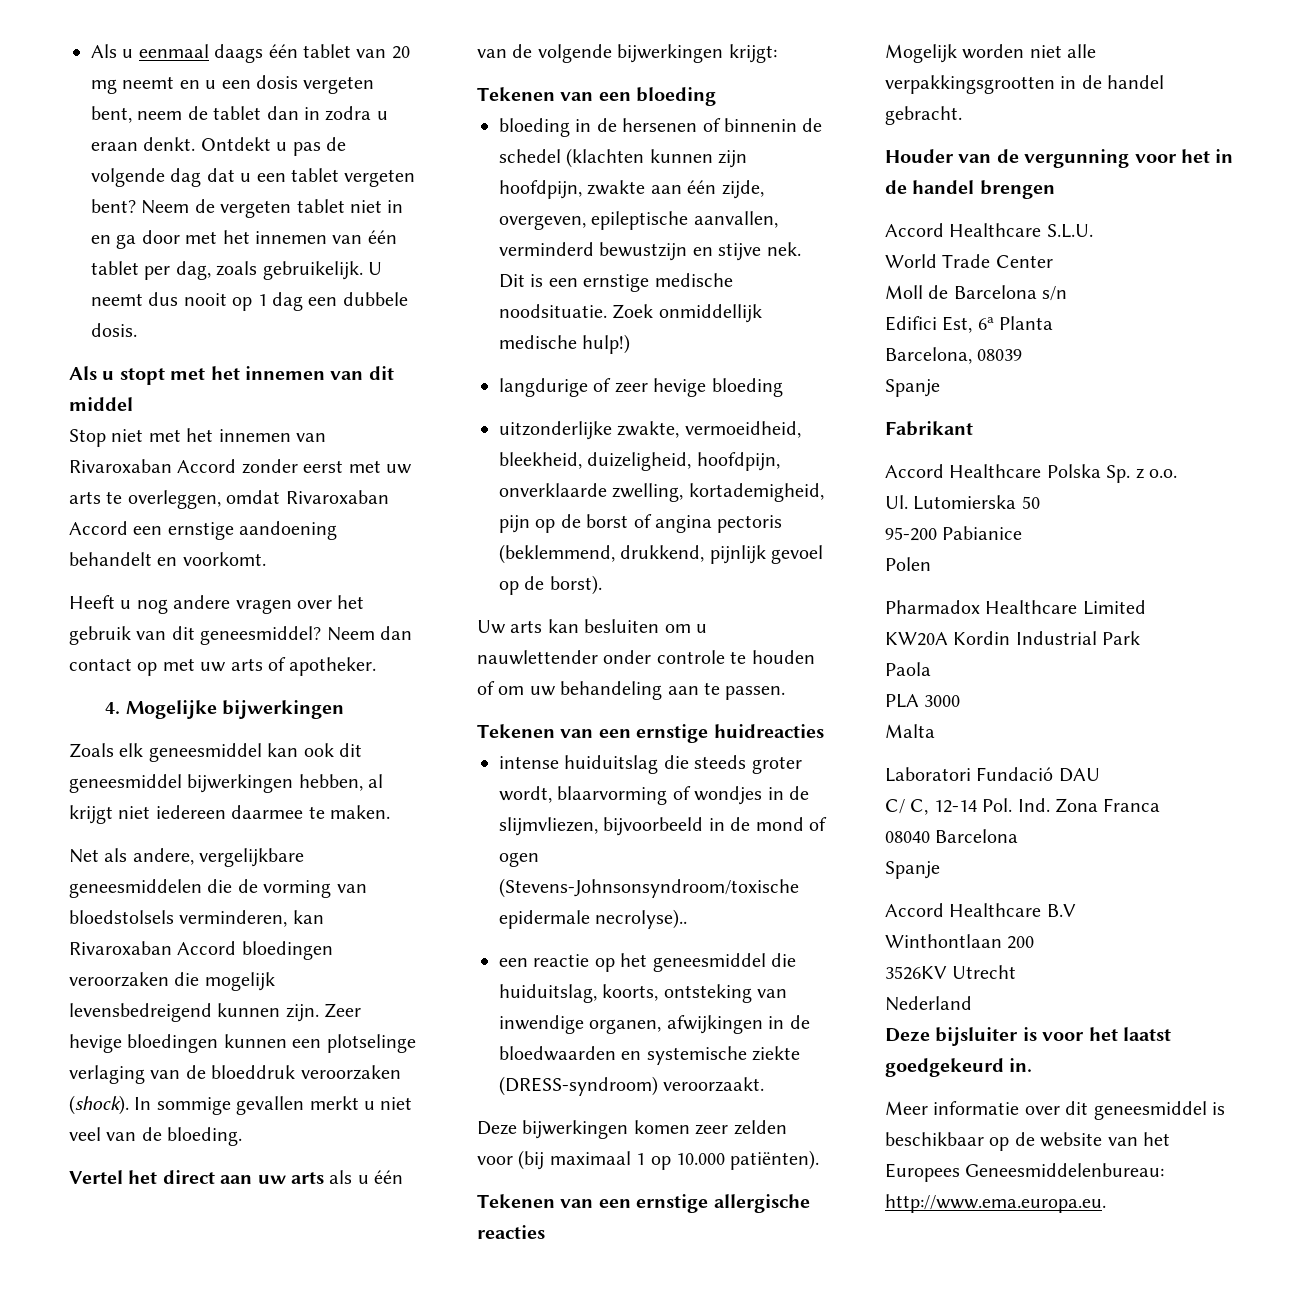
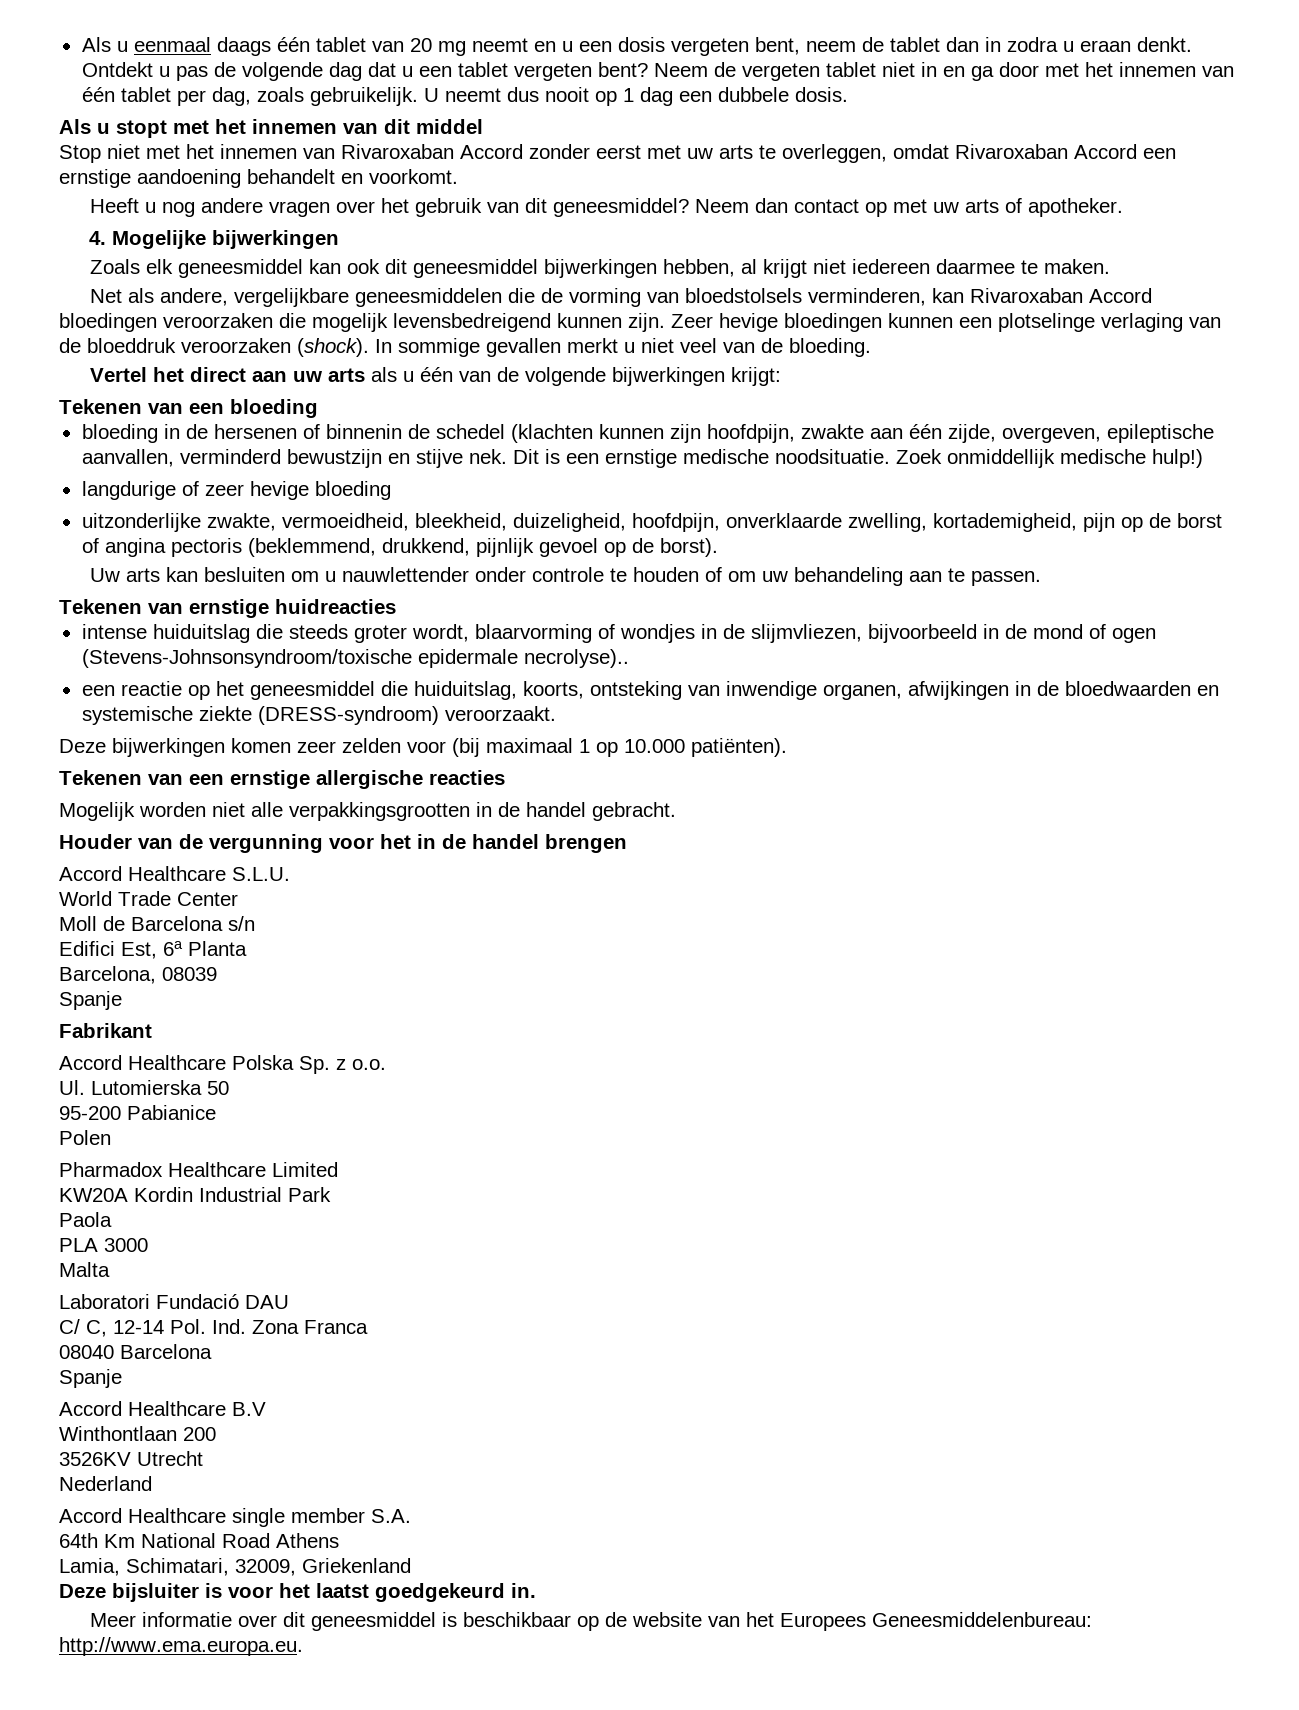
- Tekenen van een ernstige huidreacties
+ Tekenen van ernstige huidreacties
+ Accord Healthcare single member S.A.
+ 64th Km National Road Athens
+ Lamia, Schimatari, 32009, Griekenland

